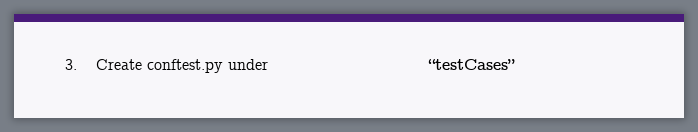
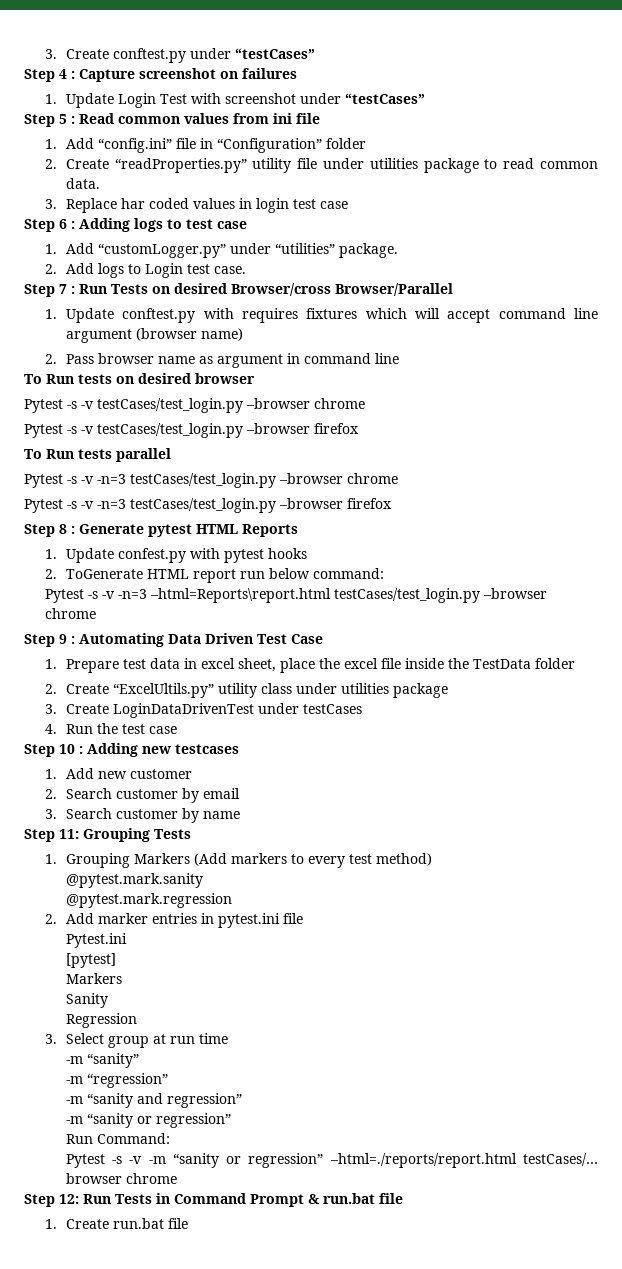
+ Step 4 : Capture screenshot on failures
+ 1. Update Login Test with screenshot under “testCases”
+ Step 5 : Read common values from ini file
+ 1. Add “config.ini” file in “Configuration” folder
+ 2. Create “readProperties.py” utility file under utilities package to read common data.
+ 3. Replace har coded values in login test case
+ Step 6 : Adding logs to test case
+ 1. Add “customLogger.py” under “utilities” package.
+ 2. Add logs to Login test case.
+ Step 7 : Run Tests on desired Browser/cross Browser/Parallel
+ 1. Update conftest.py with requires fixtures which will accept command line argument (browser name)
+ 2. Pass browser name as argument in command line
+ To Run tests on desired browser
+ Pytest -s -v testCases/test_login.py –browser chrome
+ Pytest -s -v testCases/test_login.py –browser firefox
+ To Run tests parallel
+ Pytest -s -v -n=3 testCases/test_login.py –browser chrome
+ Pytest -s -v -n=3 testCases/test_login.py –browser firefox
+ Step 8 : Generate pytest HTML Reports
+ 1. Update confest.py with pytest hooks
+ 2. ToGenerate HTML report run below command:
+ Pytest -s -v -n=3 –html=Reports\report.html testCases/test_login.py –browser chrome
+ Step 9 : Automating Data Driven Test Case
+ 1. Prepare test data in excel sheet, place the excel file inside the TestData folder
+ 2. Create “ExcelUltils.py” utility class under utilities package
+ 3. Create LoginDataDrivenTest under testCases
+ 4. Run the test case
+ Step 10 : Adding new testcases
+ 1. Add new customer
+ 2. Search customer by email
+ 3. Search customer by name
+ Step 11: Grouping Tests
+ 1. Grouping Markers (Add markers to every test method)
+ @pytest.mark.sanity
+ @pytest.mark.regression
+ 2. Add marker entries in pytest.ini file
+ Pytest.ini
+ [pytest]
+ Markers
+ Sanity
+ Regression
+ 3. Select group at run time
+ -m “sanity”
+ -m “regression”
+ -m “sanity and regression”
+ -m “sanity or regression”
+ Run Command:
+ Pytest -s -v -m “sanity or regression” –html=./reports/report.html testCases/… browser chrome
+ Step 12: Run Tests in Command Prompt & run.bat file
+ 1. Create run.bat file

